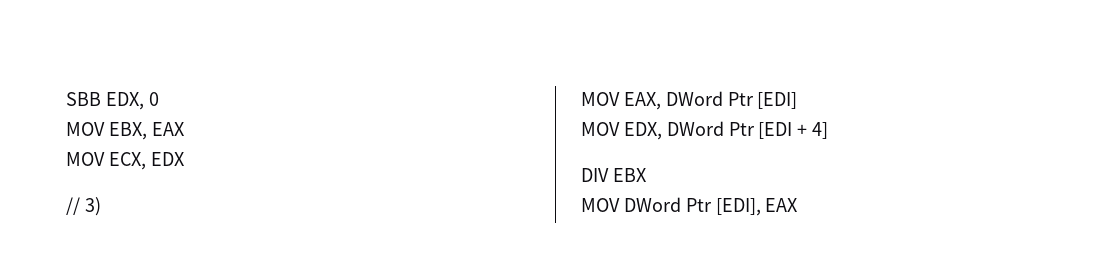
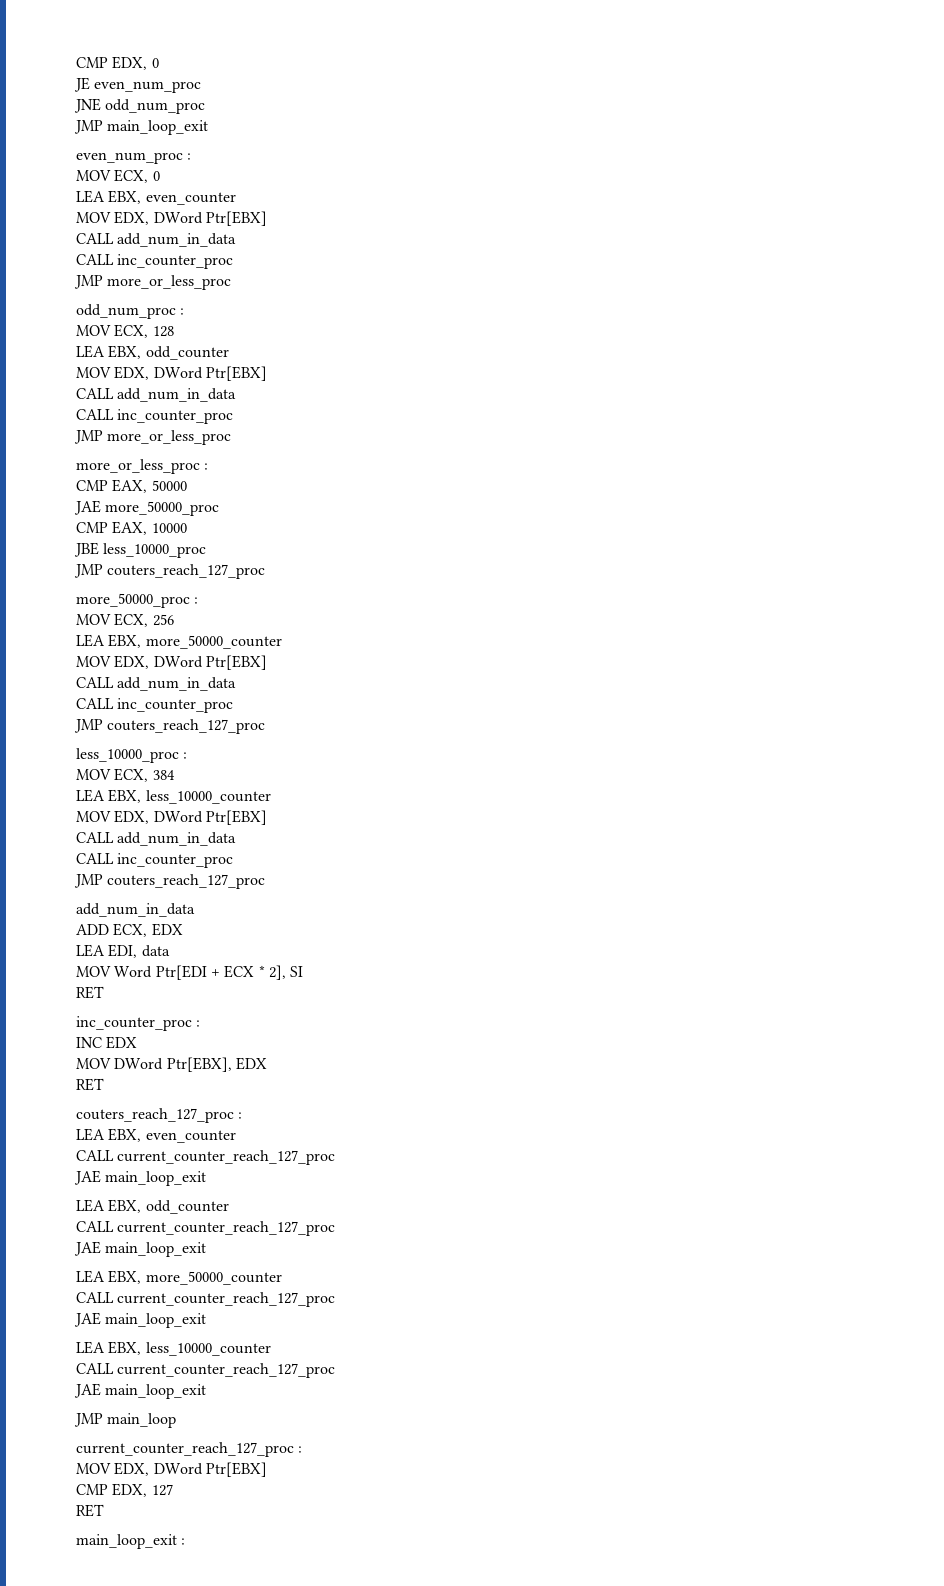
- SBB EDX, 0
+ CMP EDX, 0
- MOV EBX, EAX
- MOV ECX, EDX
- // 3)
- MOV EAX, DWord Ptr [EDI]
- MOV EDX, DWord Ptr [EDI + 4]
- DIV EBX
- MOV DWord Ptr [EDI], EAX
+ JE even_num_proc
+ JNE odd_num_proc
+ JMP main_loop_exit
+ even_num_proc :
+ MOV ECX, 0
+ LEA EBX, even_counter
+ MOV EDX, DWord Ptr[EBX]
+ CALL add_num_in_data
+ CALL inc_counter_proc
+ JMP more_or_less_proc
+ odd_num_proc :
+ MOV ECX, 128
+ LEA EBX, odd_counter
+ MOV EDX, DWord Ptr[EBX]
+ CALL add_num_in_data
+ CALL inc_counter_proc
+ JMP more_or_less_proc
+ more_or_less_proc :
+ CMP EAX, 50000
+ JAE more_50000_proc
+ CMP EAX, 10000
+ JBE less_10000_proc
+ JMP couters_reach_127_proc
+ more_50000_proc :
+ MOV ECX, 256
+ LEA EBX, more_50000_counter
+ MOV EDX, DWord Ptr[EBX]
+ CALL add_num_in_data
+ CALL inc_counter_proc
+ JMP couters_reach_127_proc
+ less_10000_proc :
+ MOV ECX, 384
+ LEA EBX, less_10000_counter
+ MOV EDX, DWord Ptr[EBX]
+ CALL add_num_in_data
+ CALL inc_counter_proc
+ JMP couters_reach_127_proc
+ add_num_in_data
+ ADD ECX, EDX
+ LEA EDI, data
+ MOV Word Ptr[EDI + ECX * 2], SI
+ RET
+ inc_counter_proc :
+ INC EDX
+ MOV DWord Ptr[EBX], EDX
+ RET
+ couters_reach_127_proc :
+ LEA EBX, even_counter
+ CALL current_counter_reach_127_proc
+ JAE main_loop_exit
+ LEA EBX, odd_counter
+ CALL current_counter_reach_127_proc
+ JAE main_loop_exit
+ LEA EBX, more_50000_counter
+ CALL current_counter_reach_127_proc
+ JAE main_loop_exit
+ LEA EBX, less_10000_counter
+ CALL current_counter_reach_127_proc
+ JAE main_loop_exit
+ JMP main_loop
+ current_counter_reach_127_proc :
+ MOV EDX, DWord Ptr[EBX]
+ CMP EDX, 127
+ RET
+ main_loop_exit :

